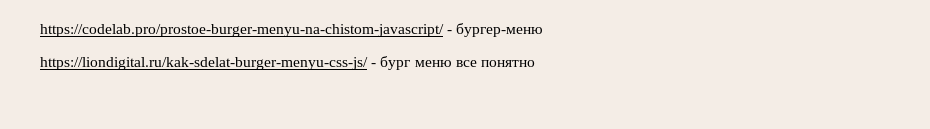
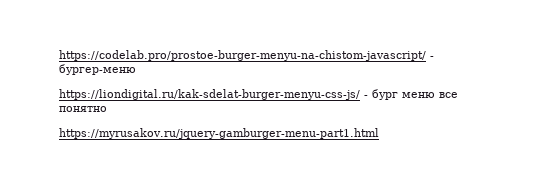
+ https://myrusakov.ru/jquery-gamburger-menu-part1.html

